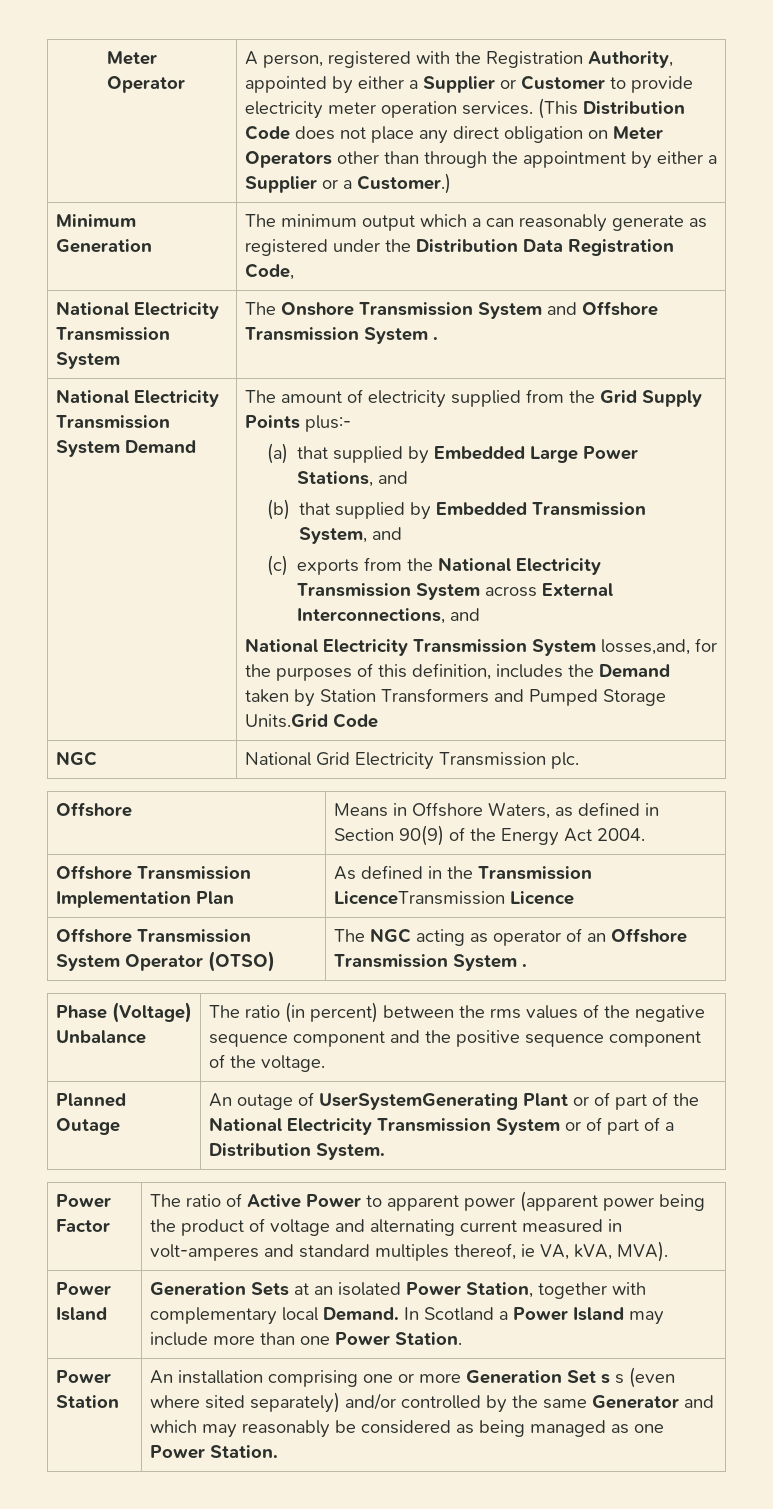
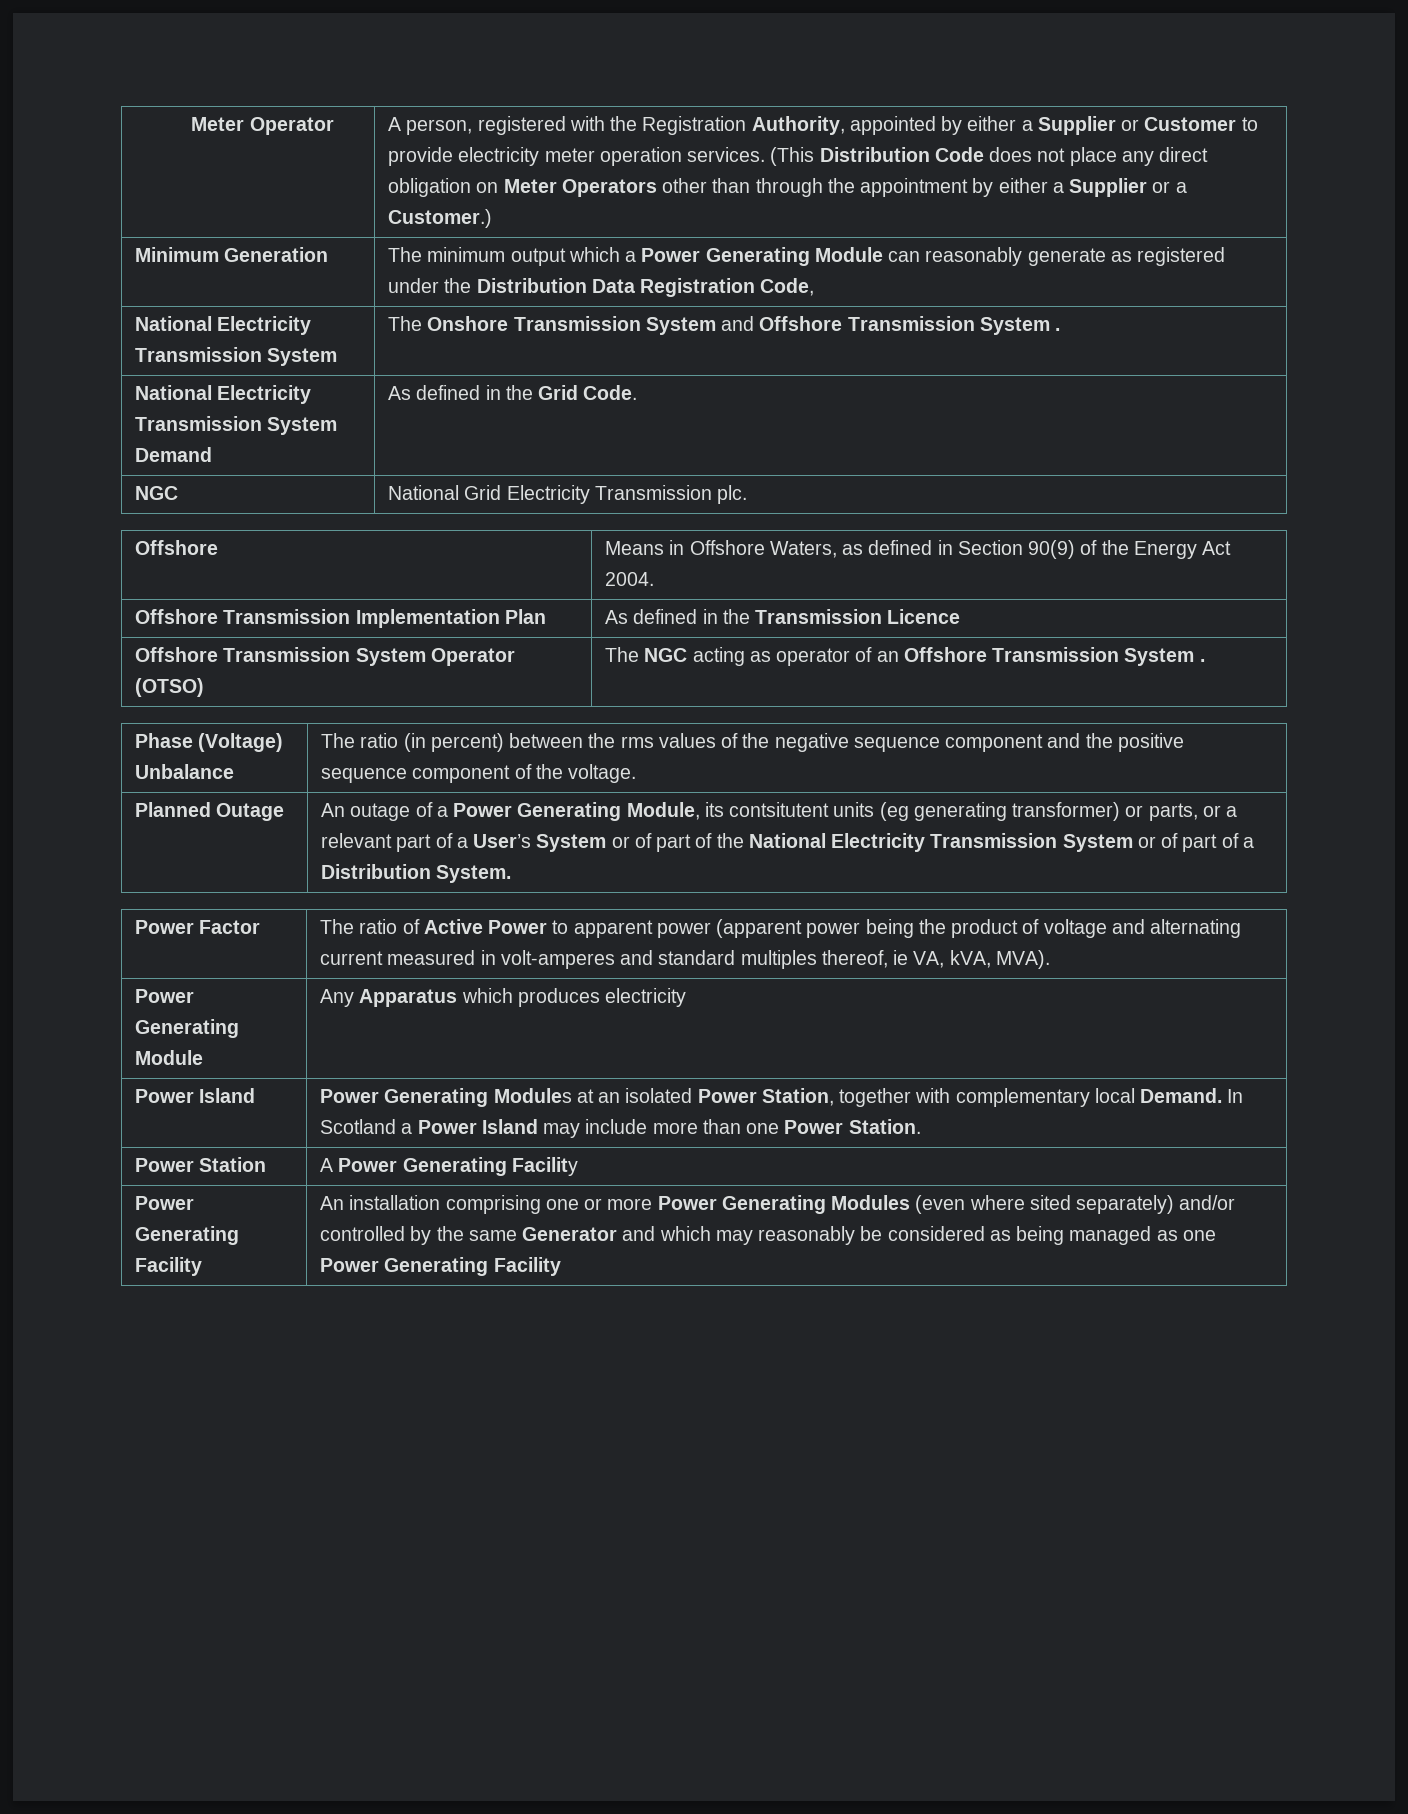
- Minimum Generation | The minimum output which a can reasonably generate as registered under the Distribution Data Registration Code,
+ Minimum Generation | The minimum output which a Power Generating Module can reasonably generate as registered under the Distribution Data Registration Code,
- The amount of electricity supplied from the Grid Supply Points plus:-
- (a) that supplied by Embedded Large Power Stations, and
- (b) that supplied by Embedded Transmission System, and
- (c) exports from the National Electricity Transmission System across External Interconnections, and
- National Electricity Transmission System losses,and, for the purposes of this definition, includes the Demand taken by Station Transformers and Pumped Storage Units.Grid Code
+ As defined in the Grid Code.
- Offshore Transmission Implementation Plan | As defined in the Transmission LicenceTransmission Licence
+ Offshore Transmission Implementation Plan | As defined in the Transmission Licence
- An outage of UserSystemGenerating Plant or of part of the National Electricity Transmission System or of part of a Distribution System.
+ An outage of a Power Generating Module, its contsitutent units (eg generating transformer) or parts, or a relevant part of a User’s System or of part of the National Electricity Transmission System or of part of a Distribution System.
+ Power Generating Module | Any Apparatus which produces electricity
- Power Island | Generation Sets at an isolated Power Station, together with complementary local Demand. In Scotland a Power Island may include more than one Power Station.
+ Power Island | Power Generating Modules at an isolated Power Station, together with complementary local Demand. In Scotland a Power Island may include more than one Power Station.
- Power Station | An installation comprising one or more Generation Set s s (even where sited separately) and/or controlled by the same Generator and which may reasonably be considered as being managed as one Power Station.
+ Power Station | A Power Generating Facility
+ Power Generating Facility | An installation comprising one or more Power Generating Modules (even where sited separately) and/or controlled by the same Generator and which may reasonably be considered as being managed as one Power Generating Facility

